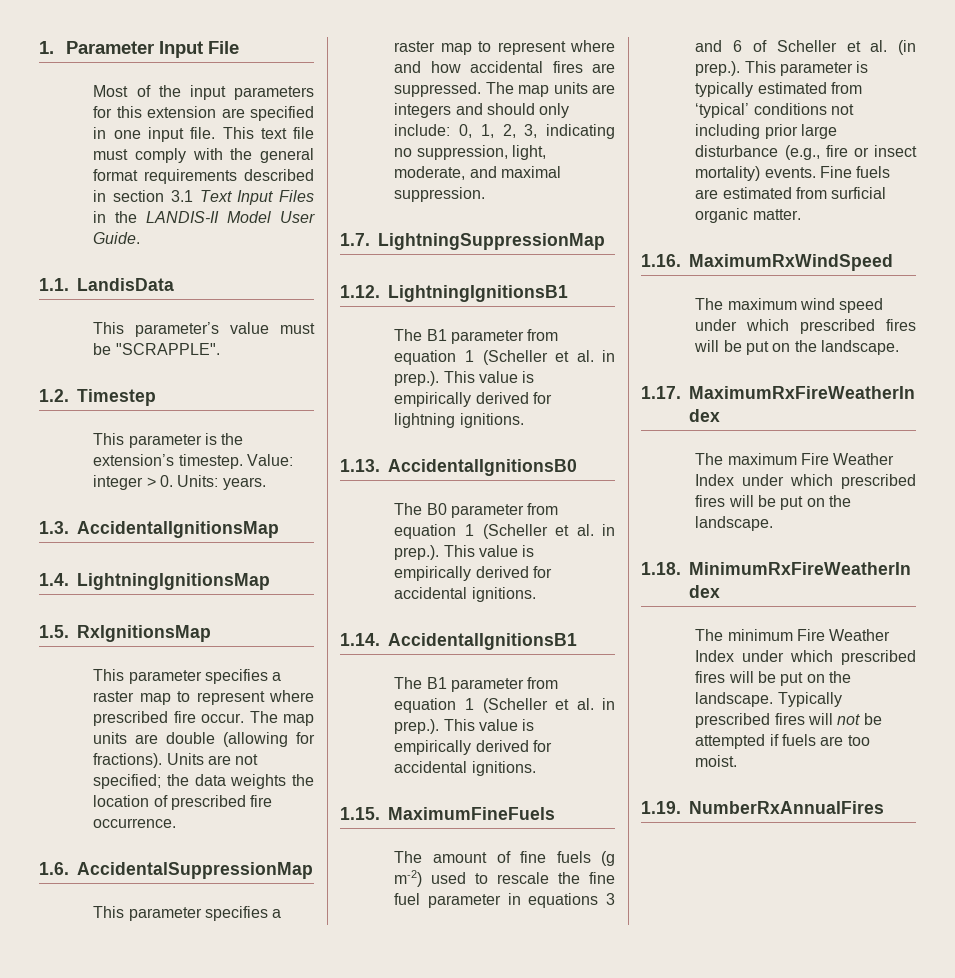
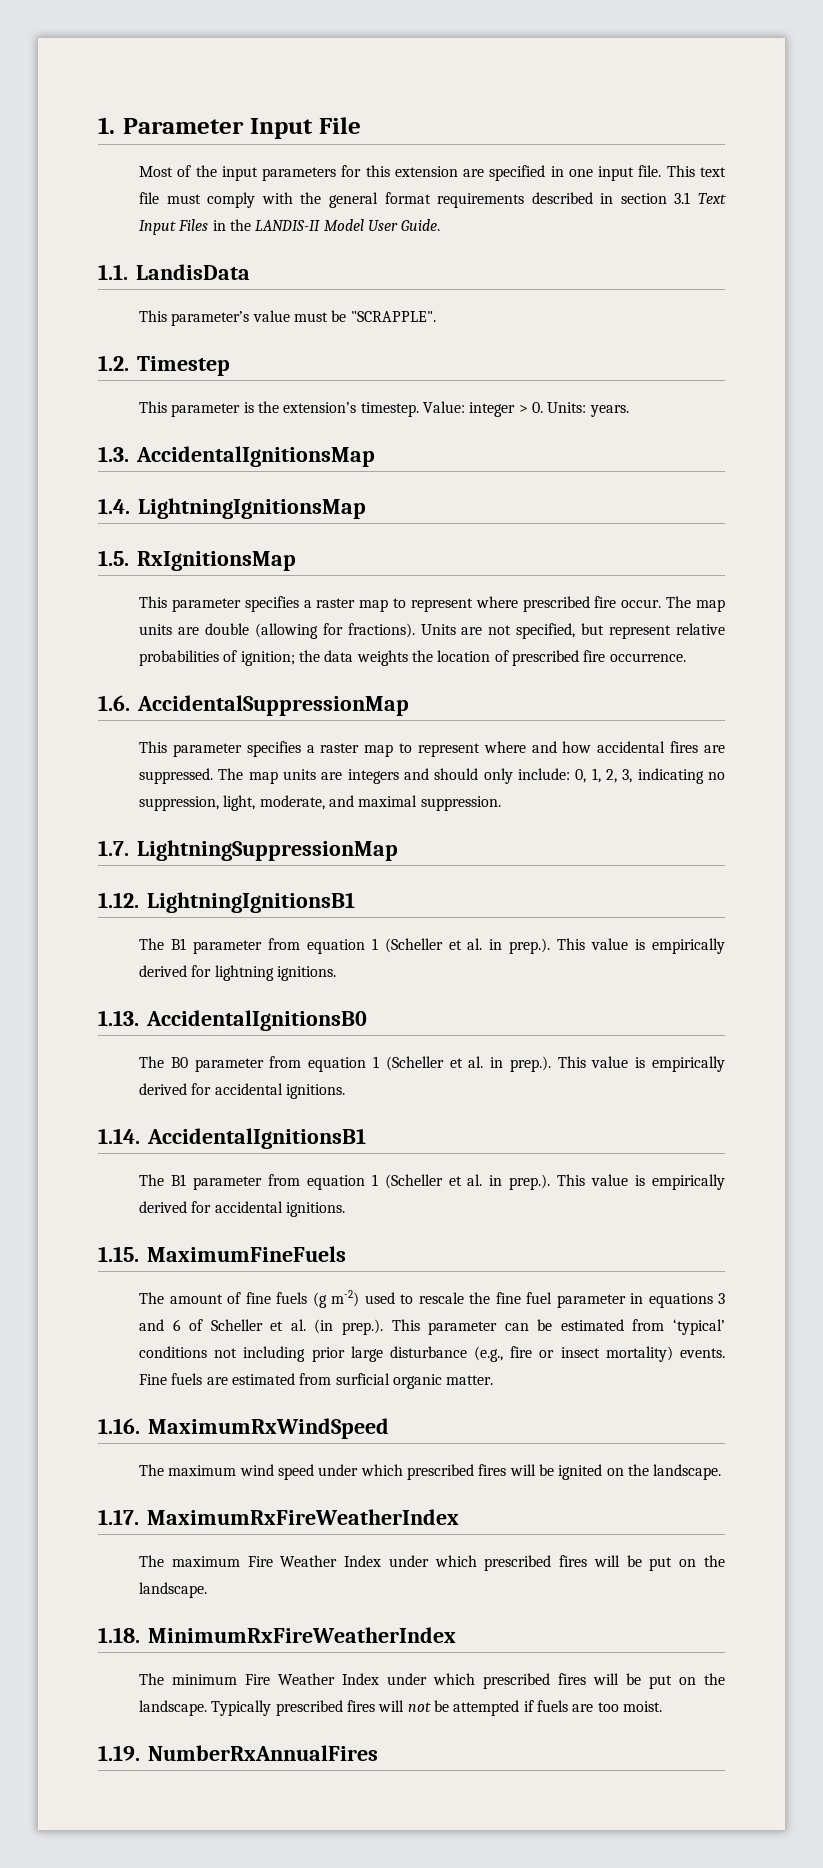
- Units are not specified; the data weights the location of prescribed fire occurrence.
+ Units are not specified, but represent relative probabilities of ignition; the data weights the location of prescribed fire occurrence.
- The amount of fine fuels (g m-2) used to rescale the fine fuel parameter in equations 3 and 6 of Scheller et al. (in prep.). This parameter is typically estimated from ‘typical’ conditions not including prior large disturbance (e.g., fire or insect mortality) events.
+ The amount of fine fuels (g m-2) used to rescale the fine fuel parameter in equations 3 and 6 of Scheller et al. (in prep.). This parameter can be estimated from ‘typical’ conditions not including prior large disturbance (e.g., fire or insect mortality) events.
- The maximum wind speed under which prescribed fires will be put on the landscape.
+ The maximum wind speed under which prescribed fires will be ignited on the landscape.

